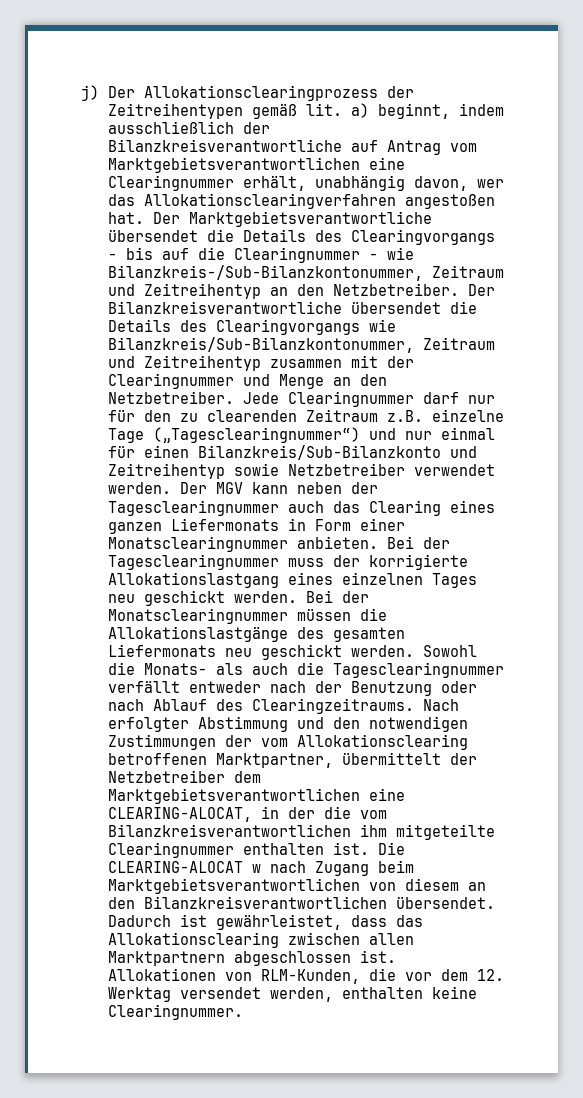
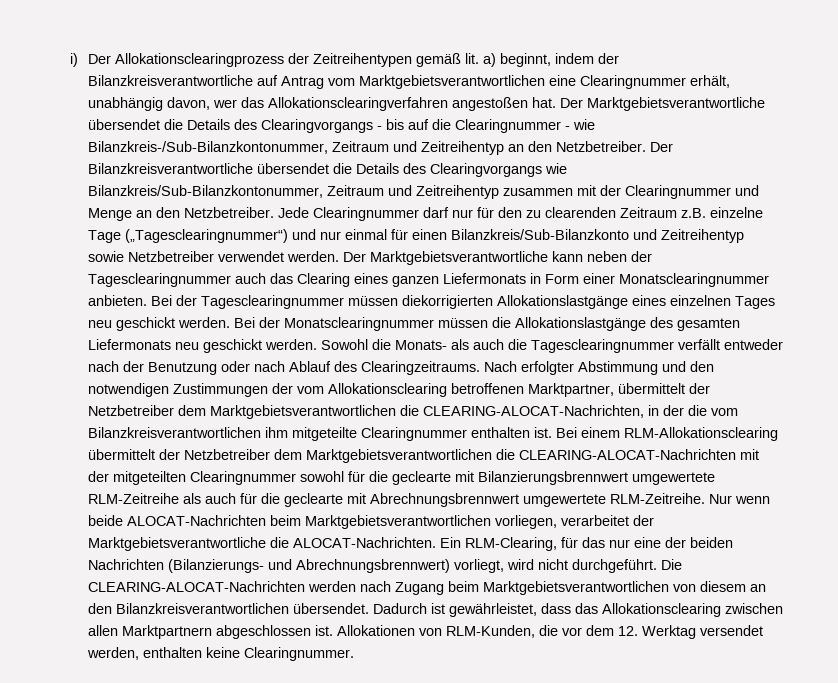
- j) Der Allokationsclearingprozess der Zeitreihentypen gemäß lit. a) beginnt, indem ausschließlich der Bilanzkreisverantwortliche auf Antrag vom Marktgebietsverantwortlichen eine Clearingnummer erhält, unabhängig davon, wer das Allokationsclearingverfahren angestoßen hat.
+ i) Der Allokationsclearingprozess der Zeitreihentypen gemäß lit. a) beginnt, indem der Bilanzkreisverantwortliche auf Antrag vom Marktgebietsverantwortlichen eine Clearingnummer erhält, unabhängig davon, wer das Allokationsclearingverfahren angestoßen hat.
- Der MGV kann neben der Tagesclearingnummer auch das Clearing eines ganzen Liefermonats in Form einer Monatsclearingnummer anbieten.
+ Der Marktgebietsverantwortliche kann neben der Tagesclearingnummer auch das Clearing eines ganzen Liefermonats in Form einer Monatsclearingnummer anbieten.
- Bei der Tagesclearingnummer muss der korrigierte Allokationslastgang eines einzelnen Tages neu geschickt werden.
+ Bei der Tagesclearingnummer müssen diekorrigierten Allokationslastgänge eines einzelnen Tages neu geschickt werden.
- Nach erfolgter Abstimmung und den notwendigen Zustimmungen der vom Allokationsclearing betroffenen Marktpartner, übermittelt der Netzbetreiber dem Marktgebietsverantwortlichen eine CLEARING-ALOCAT, in der die vom Bilanzkreisverantwortlichen ihm mitgeteilte Clearingnummer enthalten ist.
+ Nach erfolgter Abstimmung und den notwendigen Zustimmungen der vom Allokationsclearing betroffenen Marktpartner, übermittelt der Netzbetreiber dem Marktgebietsverantwortlichen die CLEARING-ALOCAT-Nachrichten, in der die vom Bilanzkreisverantwortlichen ihm mitgeteilte Clearingnummer enthalten ist.
- Die CLEARING-ALOCAT w nach Zugang beim Marktgebietsverantwortlichen von diesem an den Bilanzkreisverantwortlichen übersendet.
+ Bei einem RLM-Allokationsclearing übermittelt der Netzbetreiber dem Marktgebietsverantwortlichen die CLEARING-ALOCAT-Nachrichten mit der mitgeteilten Clearingnummer sowohl für die geclearte mit Bilanzierungsbrennwert umgewertete RLM-Zeitreihe als auch für die geclearte mit Abrechnungsbrennwert umgewertete RLM-Zeitreihe. Nur wenn beide ALOCAT-Nachrichten beim Marktgebietsverantwortlichen vorliegen, verarbeitet der Marktgebietsverantwortliche die ALOCAT-Nachrichten. Ein RLM-Clearing, für das nur eine der beiden Nachrichten (Bilanzierungs- und Abrechnungsbrennwert) vorliegt, wird nicht durchgeführt. Die CLEARING-ALOCAT-Nachrichten werden nach Zugang beim Marktgebietsverantwortlichen von diesem an den Bilanzkreisverantwortlichen übersendet.

